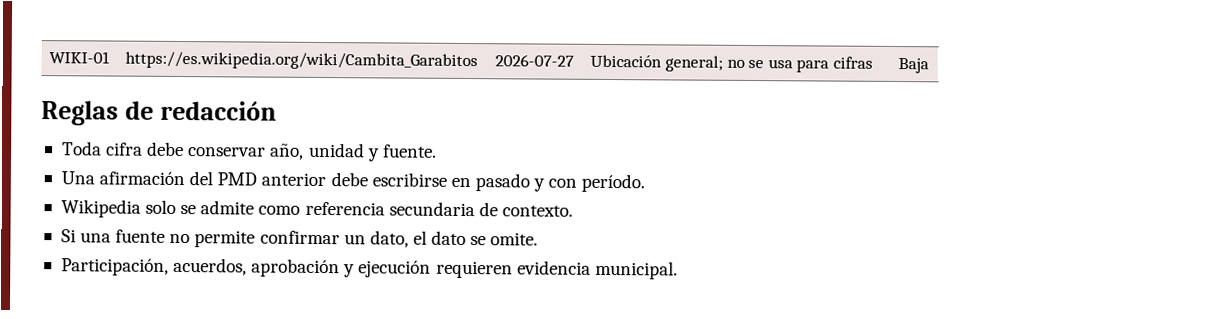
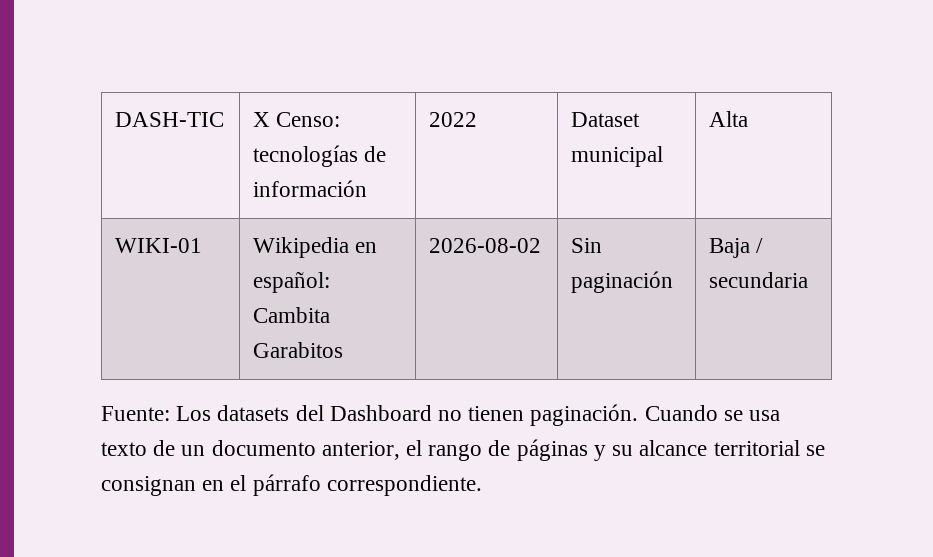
- WIKI-01 | https://es.wikipedia.org/wiki/Cambita_Garabitos | 2026-07-27 | Ubicación general; no se usa para cifras | Baja
- Reglas de redacción
- Toda cifra debe conservar año, unidad y fuente.
- Una afirmación del PMD anterior debe escribirse en pasado y con período.
- Wikipedia solo se admite como referencia secundaria de contexto.
- Si una fuente no permite confirmar un dato, el dato se omite.
- Participación, acuerdos, aprobación y ejecución requieren evidencia municipal.
+ DASH-TIC | X Censo: tecnologías de información | 2022 | Dataset municipal | Alta
+ WIKI-01 | Wikipedia en español: Cambita Garabitos | 2026-08-02 | Sin paginación | Baja / secundaria
+ Fuente: Los datasets del Dashboard no tienen paginación. Cuando se usa texto de un documento anterior, el rango de páginas y su alcance territorial se consignan en el párrafo correspondiente.

